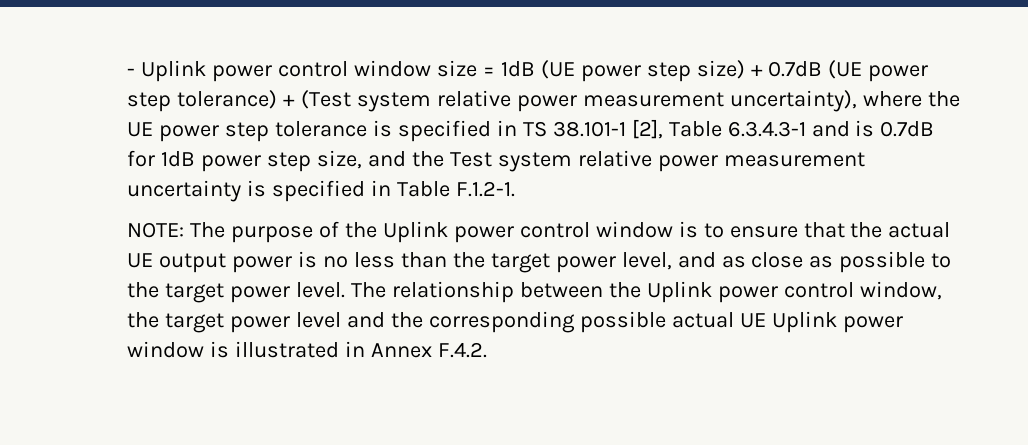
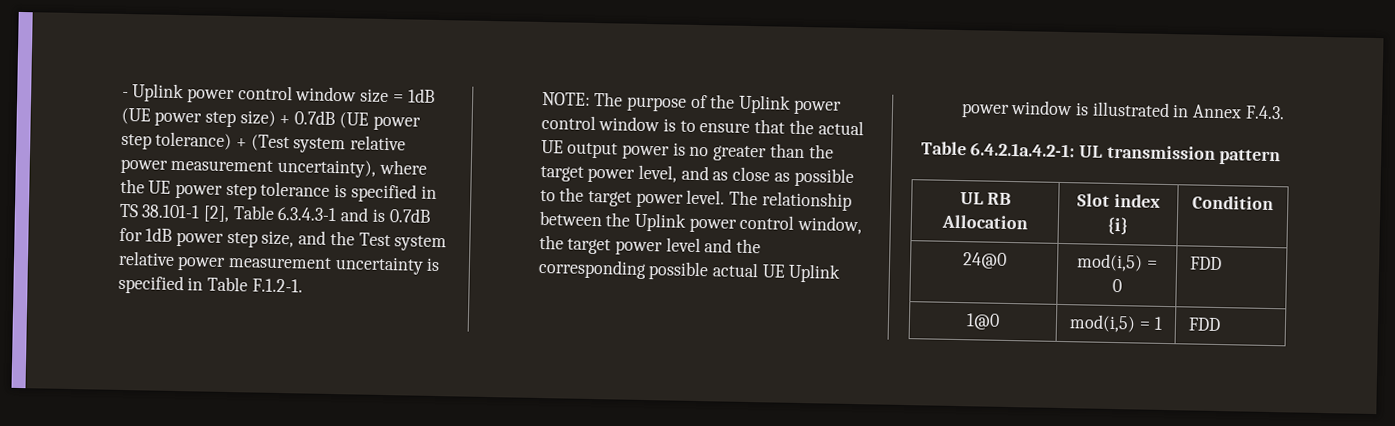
- NOTE: The purpose of the Uplink power control window is to ensure that the actual UE output power is no less than the target power level, and as close as possible to the target power level.
+ NOTE: The purpose of the Uplink power control window is to ensure that the actual UE output power is no greater than the target power level, and as close as possible to the target power level.
- The relationship between the Uplink power control window, the target power level and the corresponding possible actual UE Uplink power window is illustrated in Annex F.4.2.
+ The relationship between the Uplink power control window, the target power level and the corresponding possible actual UE Uplink power window is illustrated in Annex F.4.3.
+ Table 6.4.2.1a.4.2-1: UL transmission pattern
+ UL RB Allocation | Slot index {i} | Condition
+ 24@0 | mod(i,5) = 0 | FDD
+ 1@0 | mod(i,5) = 1 | FDD

